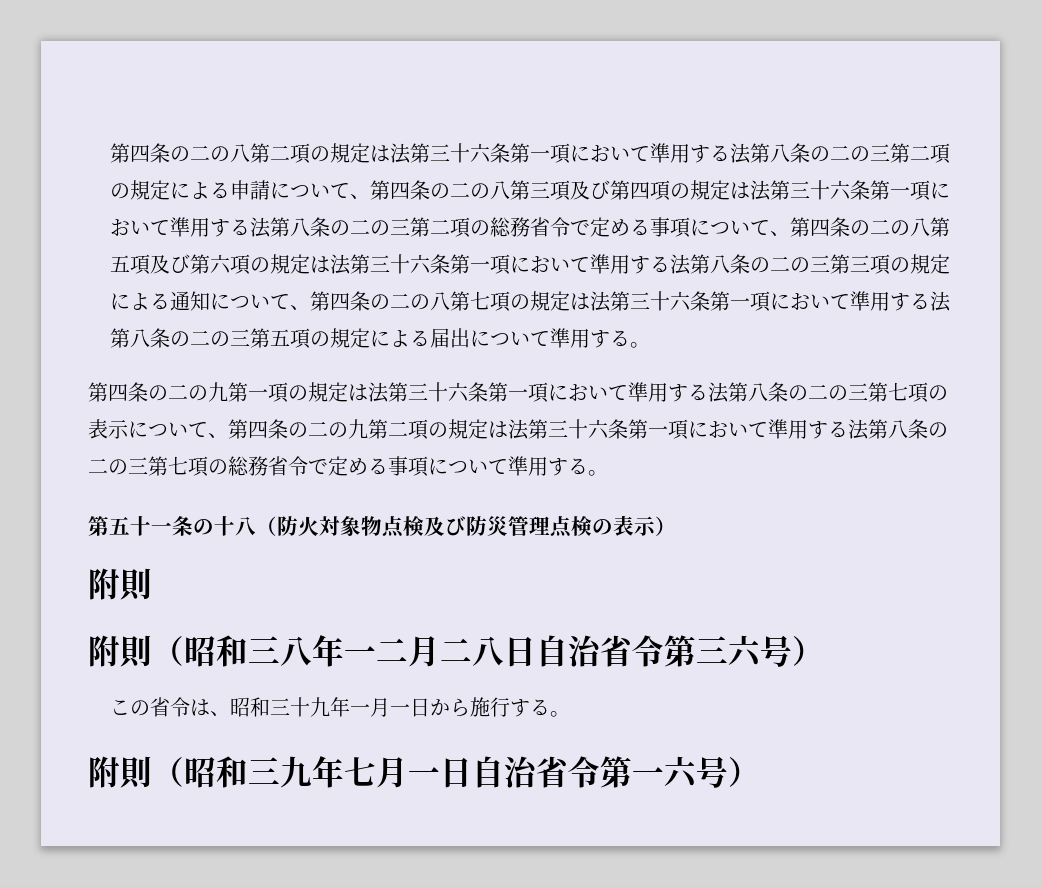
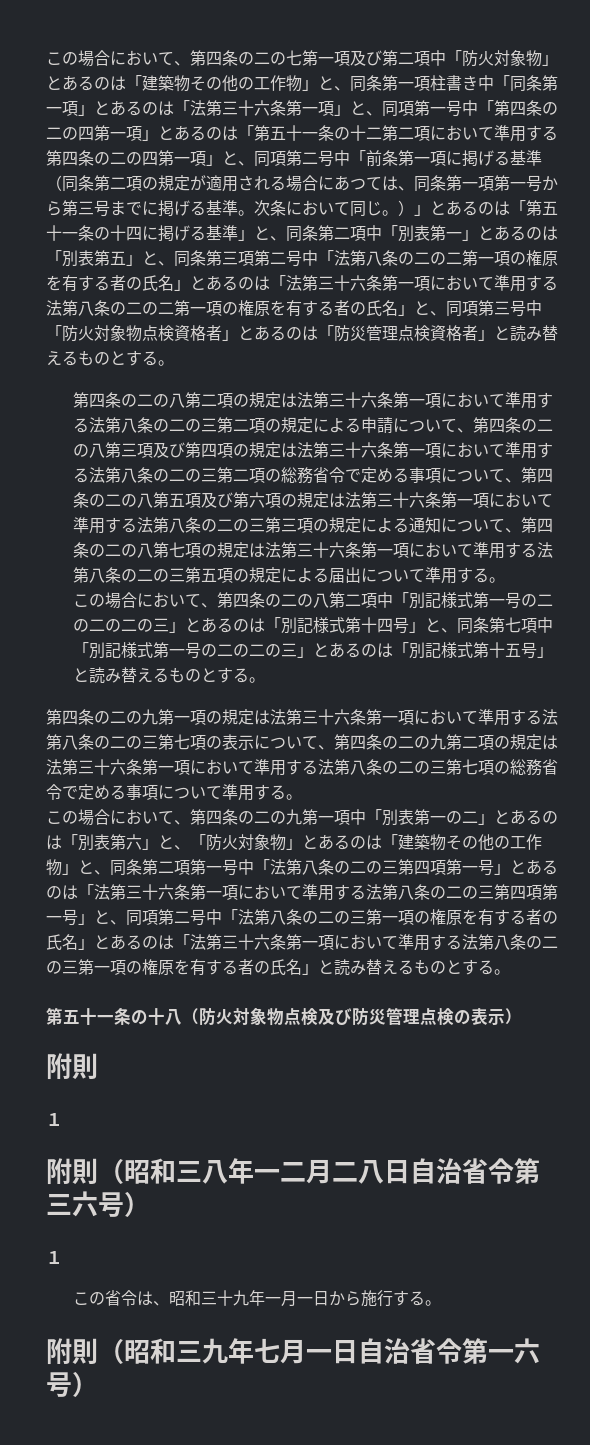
+ この場合において、第四条の二の七第一項及び第二項中「防火対象物」とあるのは「建築物その他の工作物」と、同条第一項柱書き中「同条第一項」とあるのは「法第三十六条第一項」と、同項第一号中「第四条の二の四第一項」とあるのは「第五十一条の十二第二項において準用する第四条の二の四第一項」と、同項第二号中「前条第一項に掲げる基準（同条第二項の規定が適用される場合にあつては、同条第一項第一号から第三号までに掲げる基準。次条において同じ。）」とあるのは「第五十一条の十四に掲げる基準」と、同条第二項中「別表第一」とあるのは「別表第五」と、同条第三項第二号中「法第八条の二の二第一項の権原を有する者の氏名」とあるのは「法第三十六条第一項において準用する法第八条の二の二第一項の権原を有する者の氏名」と、同項第三号中「防火対象物点検資格者」とあるのは「防災管理点検資格者」と読み替えるものとする。
+ この場合において、第四条の二の八第二項中「別記様式第一号の二の二の二の三」とあるのは「別記様式第十四号」と、同条第七項中「別記様式第一号の二の二の三」とあるのは「別記様式第十五号」と読み替えるものとする。
+ この場合において、第四条の二の九第一項中「別表第一の二」とあるのは「別表第六」と、「防火対象物」とあるのは「建築物その他の工作物」と、同条第二項第一号中「法第八条の二の三第四項第一号」とあるのは「法第三十六条第一項において準用する法第八条の二の三第四項第一号」と、同項第二号中「法第八条の二の三第一項の権原を有する者の氏名」とあるのは「法第三十六条第一項において準用する法第八条の二の三第一項の権原を有する者の氏名」と読み替えるものとする。
  第五十一条の十八（防火対象物点検及び防災管理点検の表示）
  附則
+ １
  附則（昭和三八年一二月二八日自治省令第三六号）
+ １

